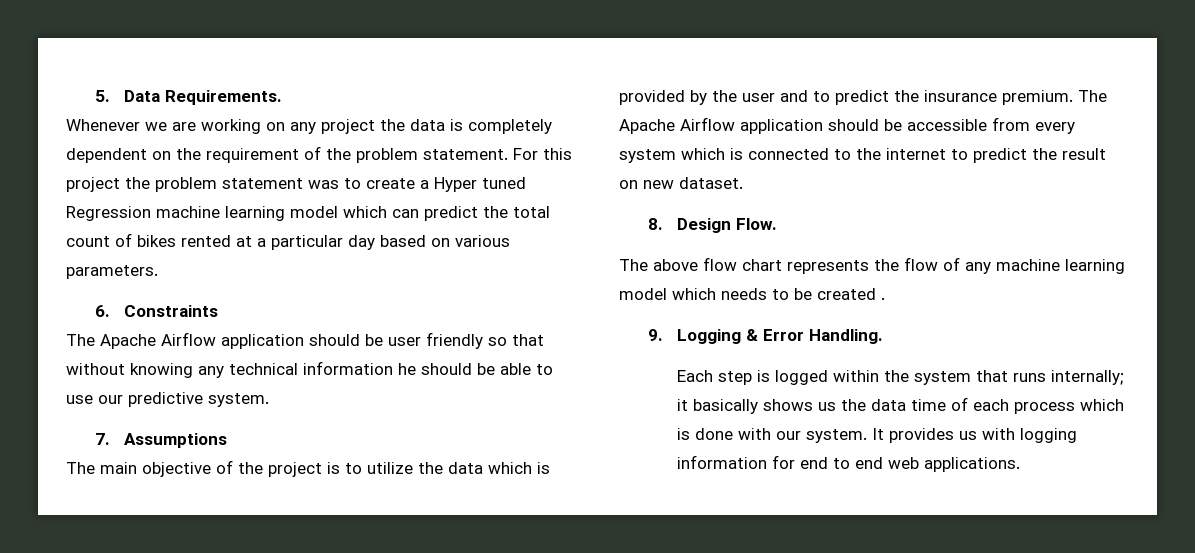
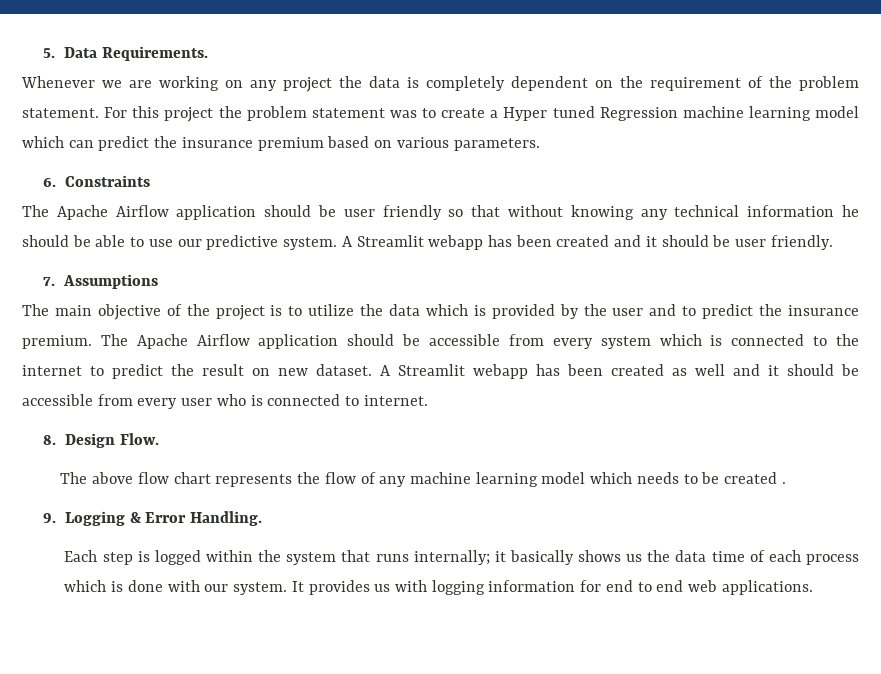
- For this project the problem statement was to create a Hyper tuned Regression machine learning model which can predict the total count of bikes rented at a particular day based on various parameters.
+ For this project the problem statement was to create a Hyper tuned Regression machine learning model which can predict the insurance premium based on various parameters.
+ A Streamlit webapp has been created and it should be user friendly.
+ A Streamlit webapp has been created as well and it should be accessible from every user who is connected to internet.

